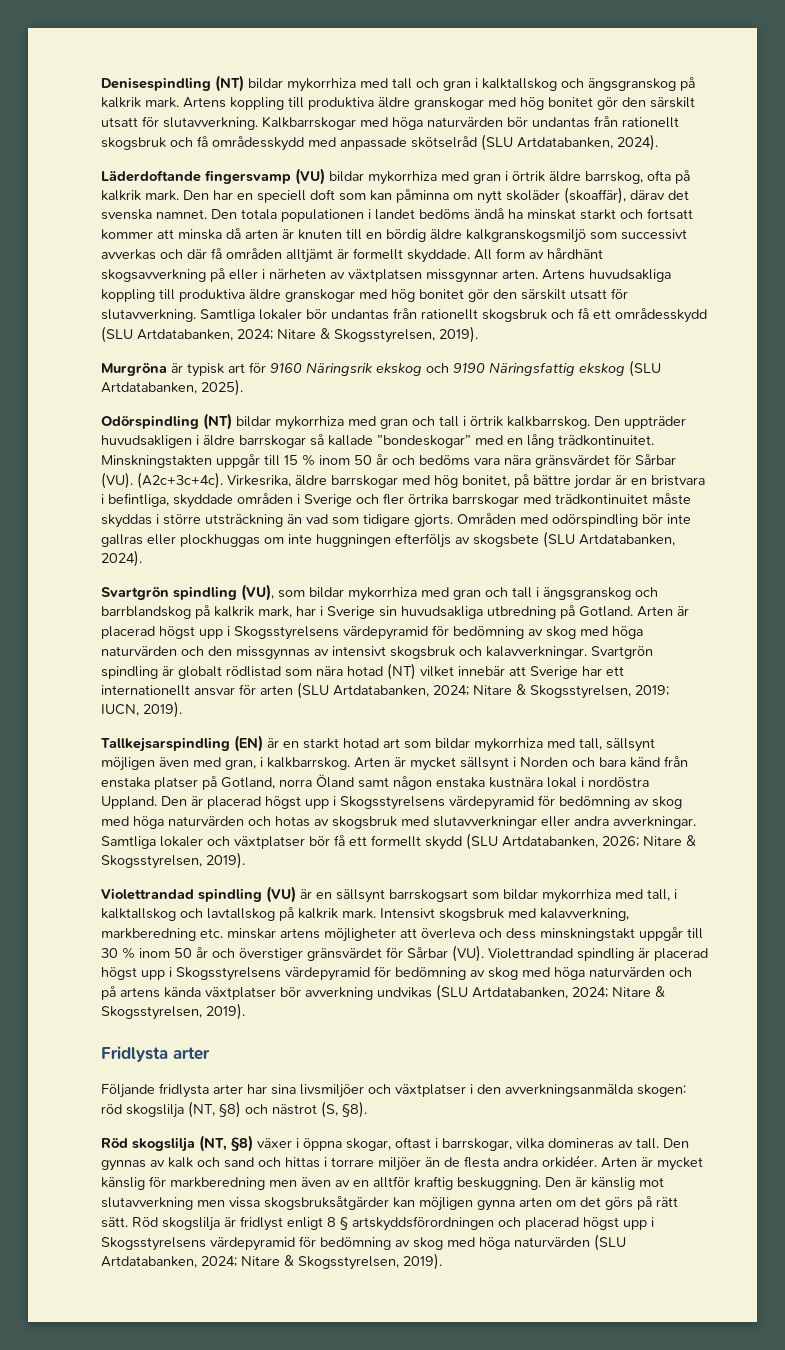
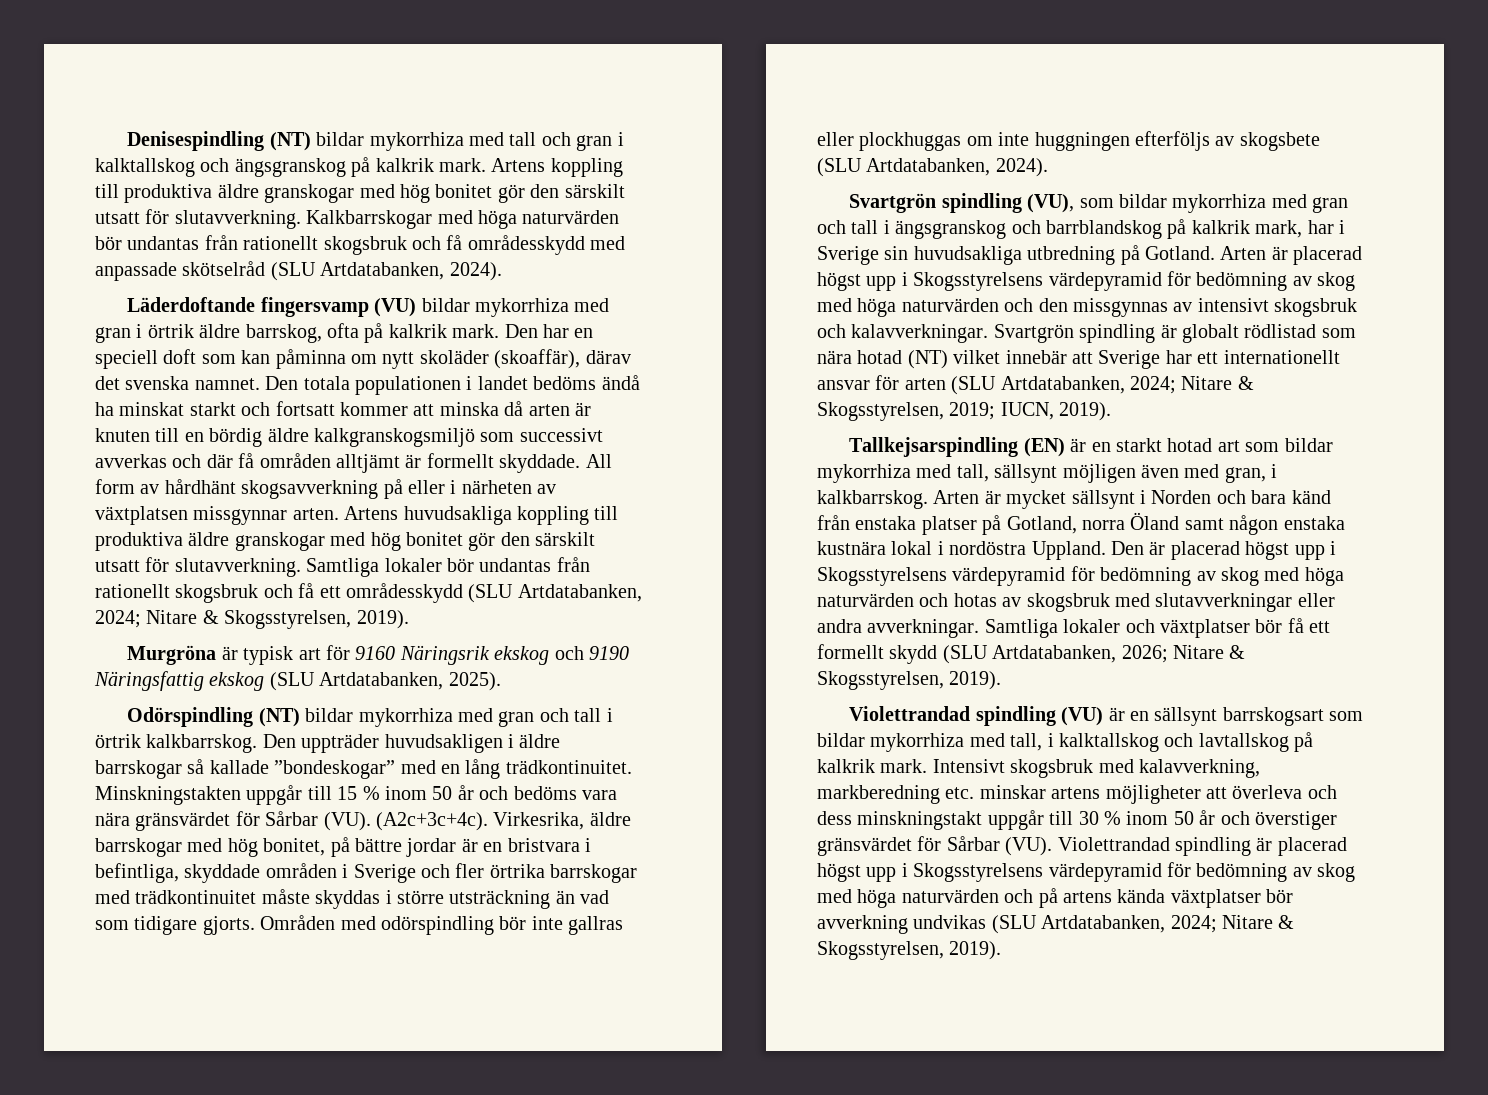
- Fridlysta arter
- Följande fridlysta arter har sina livsmiljöer och växtplatser i den avverkningsanmälda skogen: röd skogslilja (NT, §8) och nästrot (S, §8).
- Röd skogslilja (NT, §8) växer i öppna skogar, oftast i barrskogar, vilka domineras av tall. Den gynnas av kalk och sand och hittas i torrare miljöer än de flesta andra orkidéer. Arten är mycket känslig för markberedning men även av en alltför kraftig beskuggning. Den är känslig mot slutavverkning men vissa skogsbruksåtgärder kan möjligen gynna arten om det görs på rätt sätt. Röd skogslilja är fridlyst enligt 8 § artskyddsförordningen och placerad högst upp i Skogsstyrelsens värdepyramid för bedömning av skog med höga naturvärden (SLU Artdatabanken, 2024; Nitare & Skogsstyrelsen, 2019).

